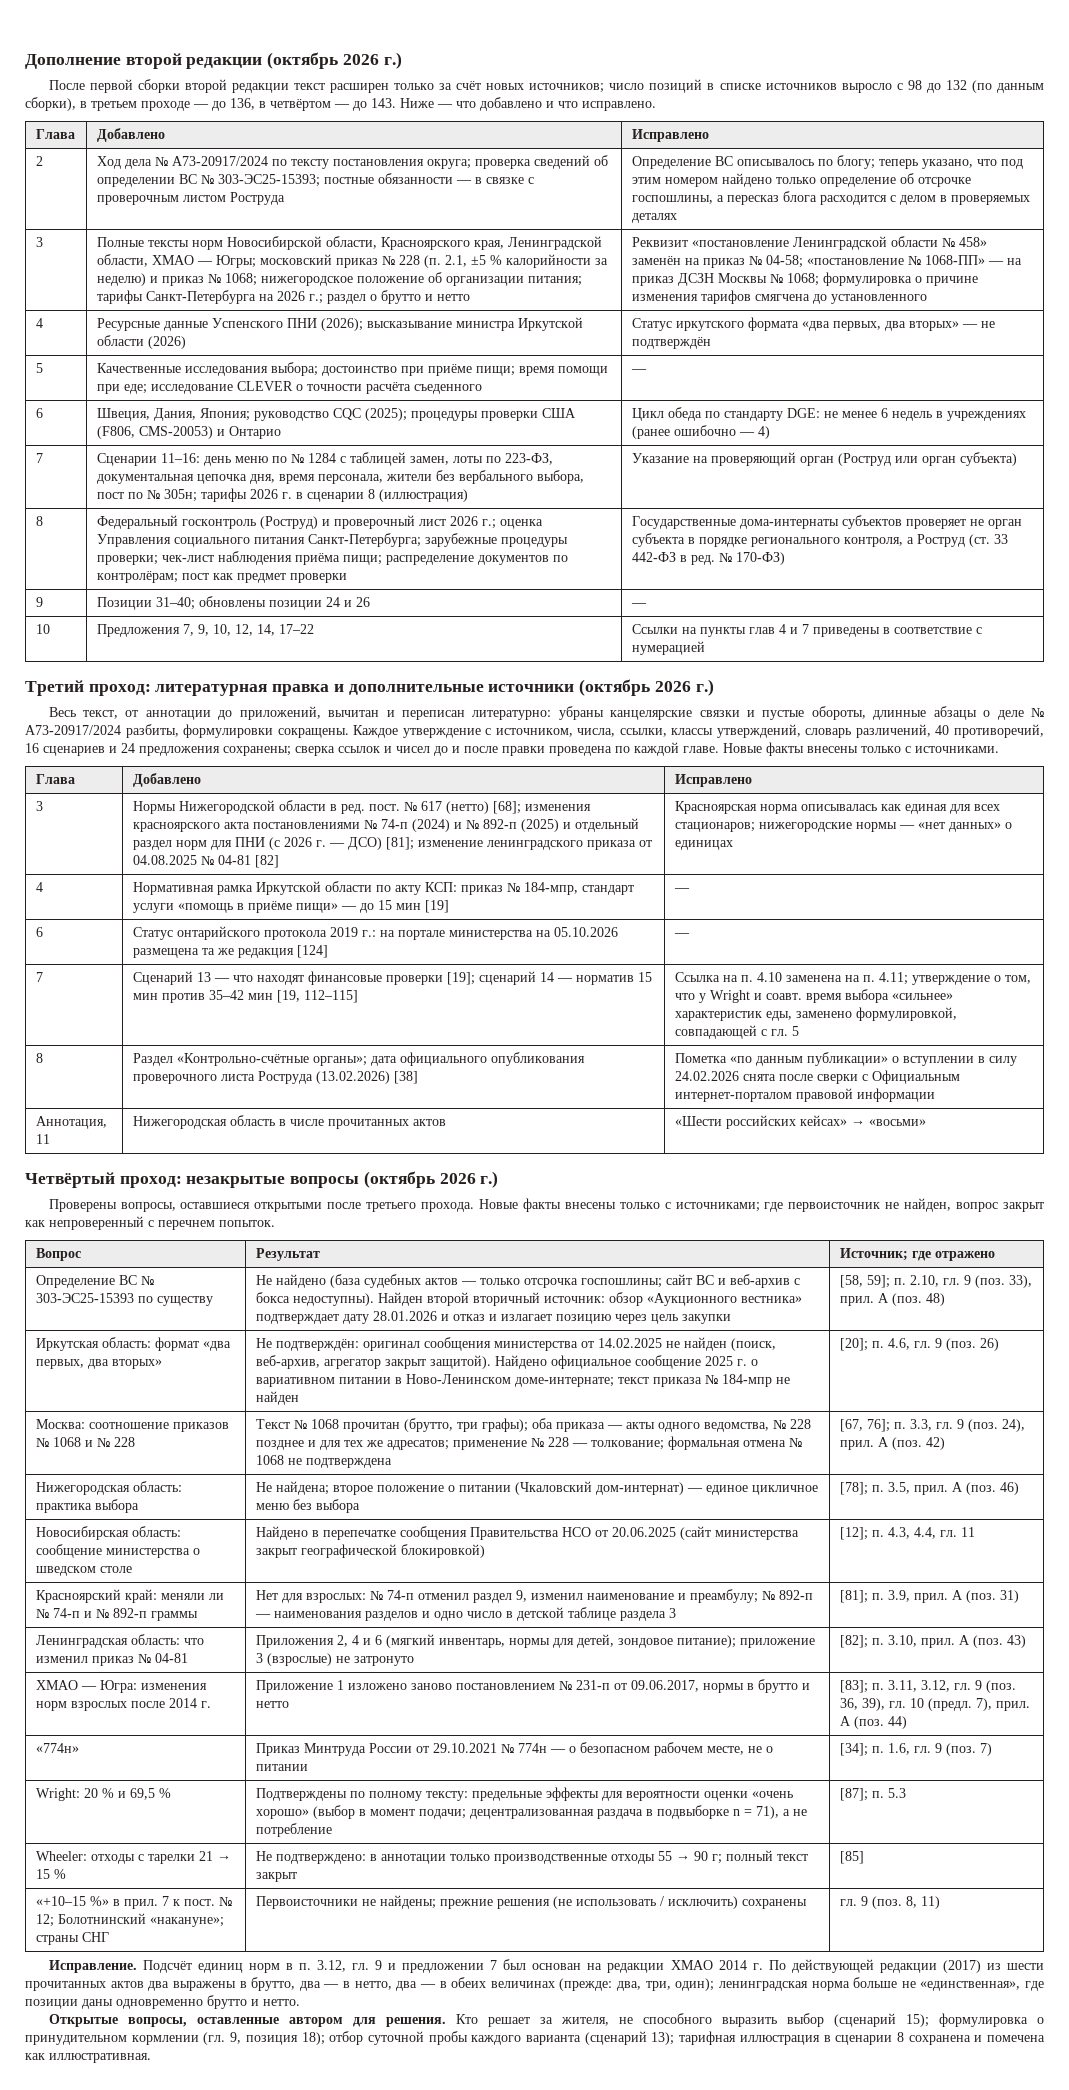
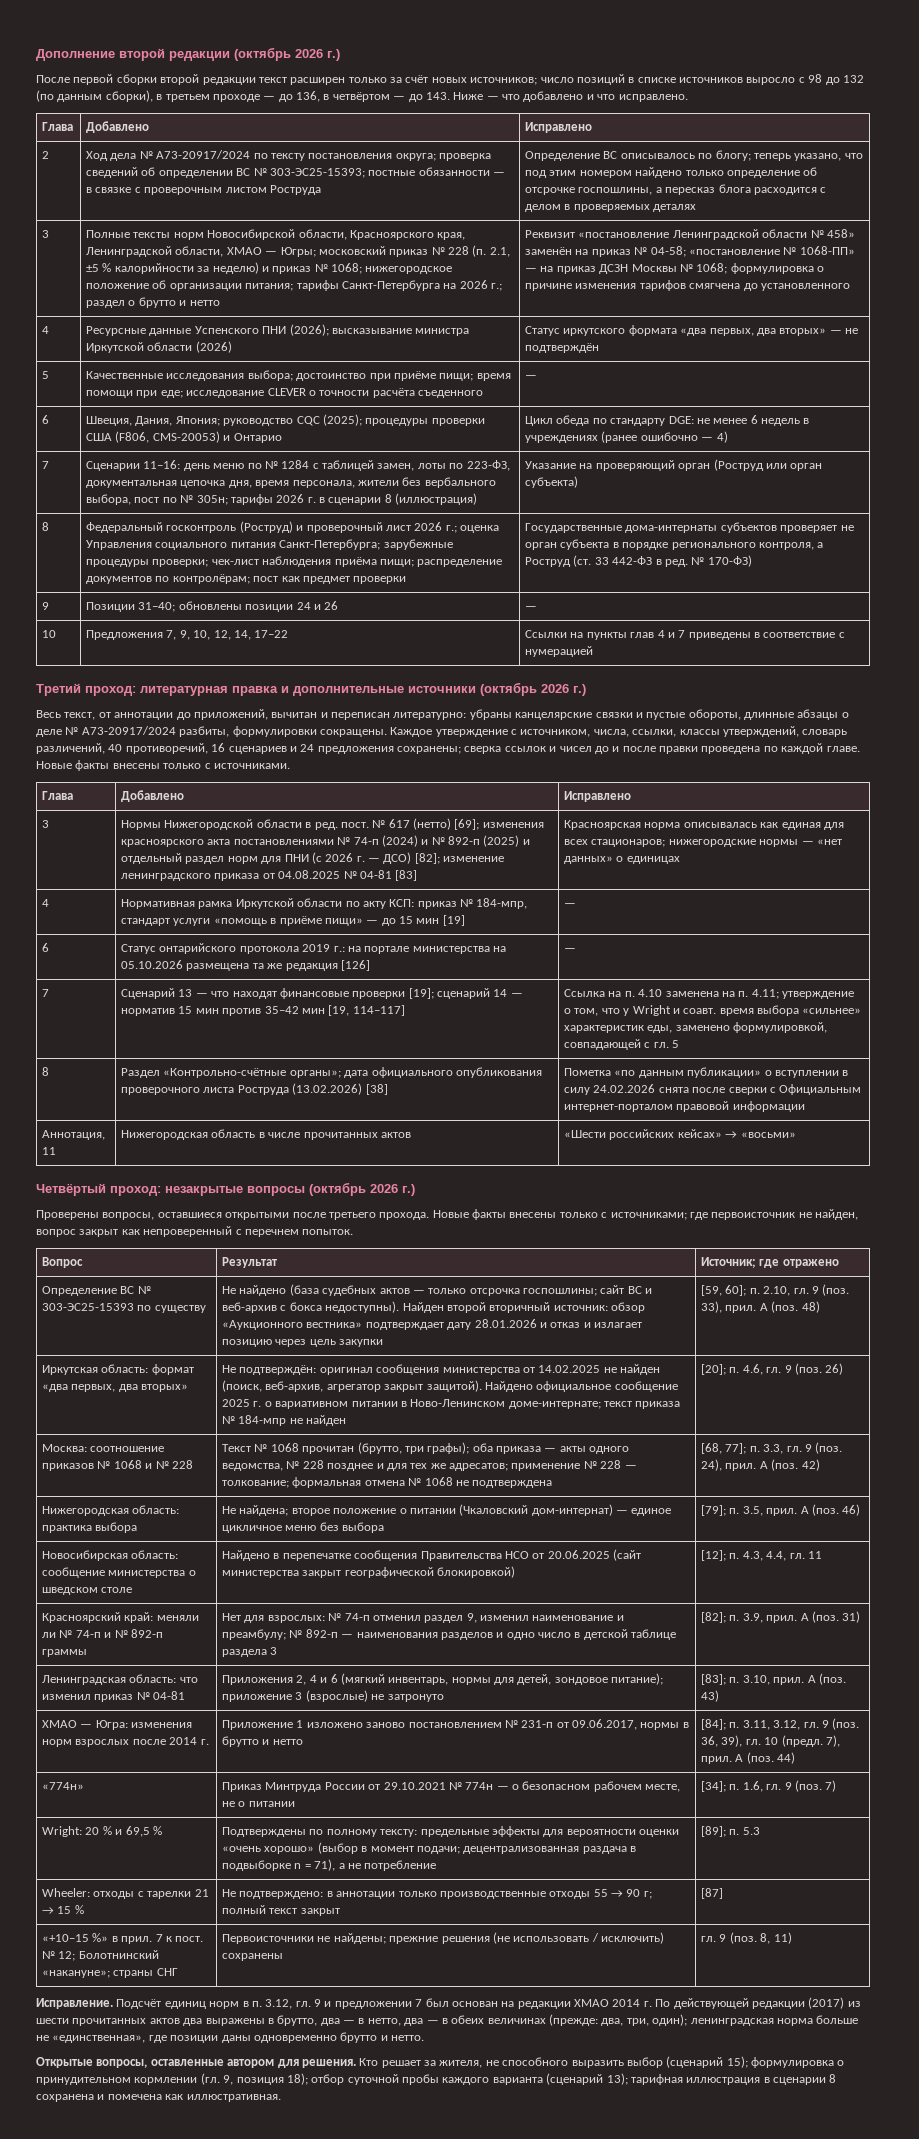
- № 617 (нетто) [68]; изменения красноярского акта постановлениями № 74-п (2024) и № 892-п (2025) и отдельный раздел норм для ПНИ (с 2026 г. — ДСО) [81]; изменение ленинградского приказа от 04.08.2025 № 04-81 [82]
+ № 617 (нетто) [69]; изменения красноярского акта постановлениями № 74-п (2024) и № 892-п (2025) и отдельный раздел норм для ПНИ (с 2026 г. — ДСО) [82]; изменение ленинградского приказа от 04.08.2025 № 04-81 [83]
- 6 | Статус онтарийского протокола 2019 г.: на портале министерства на 05.10.2026 размещена та же редакция [124] | —
+ 6 | Статус онтарийского протокола 2019 г.: на портале министерства на 05.10.2026 размещена та же редакция [126] | —
- Сценарий 13 — что находят финансовые проверки [19]; сценарий 14 — норматив 15 мин против 35–42 мин [19, 112–115]
+ Сценарий 13 — что находят финансовые проверки [19]; сценарий 14 — норматив 15 мин против 35–42 мин [19, 114–117]
- [58, 59]; п. 2.10, гл.
+ [59, 60]; п. 2.10, гл.
- [67, 76]; п. 3.3, гл.
+ [68, 77]; п. 3.3, гл.
- Нижегородская область: практика выбора | Не найдена; второе положение о питании (Чкаловский дом-интернат) — единое цикличное меню без выбора | [78]; п. 3.5, прил. А (поз. 46)
+ Нижегородская область: практика выбора | Не найдена; второе положение о питании (Чкаловский дом-интернат) — единое цикличное меню без выбора | [79]; п. 3.5, прил. А (поз. 46)
- [81]; п. 3.9, прил.
+ [82]; п. 3.9, прил.
- Ленинградская область: что изменил приказ № 04-81 | Приложения 2, 4 и 6 (мягкий инвентарь, нормы для детей, зондовое питание); приложение 3 (взрослые) не затронуто | [82]; п. 3.10, прил. А (поз. 43)
+ Ленинградская область: что изменил приказ № 04-81 | Приложения 2, 4 и 6 (мягкий инвентарь, нормы для детей, зондовое питание); приложение 3 (взрослые) не затронуто | [83]; п. 3.10, прил. А (поз. 43)
- ХМАО — Югра: изменения норм взрослых после 2014 г. | Приложение 1 изложено заново постановлением № 231-п от 09.06.2017, нормы в брутто и нетто | [83]; п. 3.11, 3.12, гл. 9 (поз. 36, 39), гл. 10 (предл. 7), прил. А (поз. 44)
+ ХМАО — Югра: изменения норм взрослых после 2014 г. | Приложение 1 изложено заново постановлением № 231-п от 09.06.2017, нормы в брутто и нетто | [84]; п. 3.11, 3.12, гл. 9 (поз. 36, 39), гл. 10 (предл. 7), прил. А (поз. 44)
- Wright: 20 % и 69,5 % | Подтверждены по полному тексту: предельные эффекты для вероятности оценки «очень хорошо» (выбор в момент подачи; децентрализованная раздача в подвыборке n = 71), а не потребление | [87]; п. 5.3
+ Wright: 20 % и 69,5 % | Подтверждены по полному тексту: предельные эффекты для вероятности оценки «очень хорошо» (выбор в момент подачи; децентрализованная раздача в подвыборке n = 71), а не потребление | [89]; п. 5.3
- Wheeler: отходы с тарелки 21 → 15 % | Не подтверждено: в аннотации только производственные отходы 55 → 90 г; полный текст закрыт | [85]
+ Wheeler: отходы с тарелки 21 → 15 % | Не подтверждено: в аннотации только производственные отходы 55 → 90 г; полный текст закрыт | [87]

